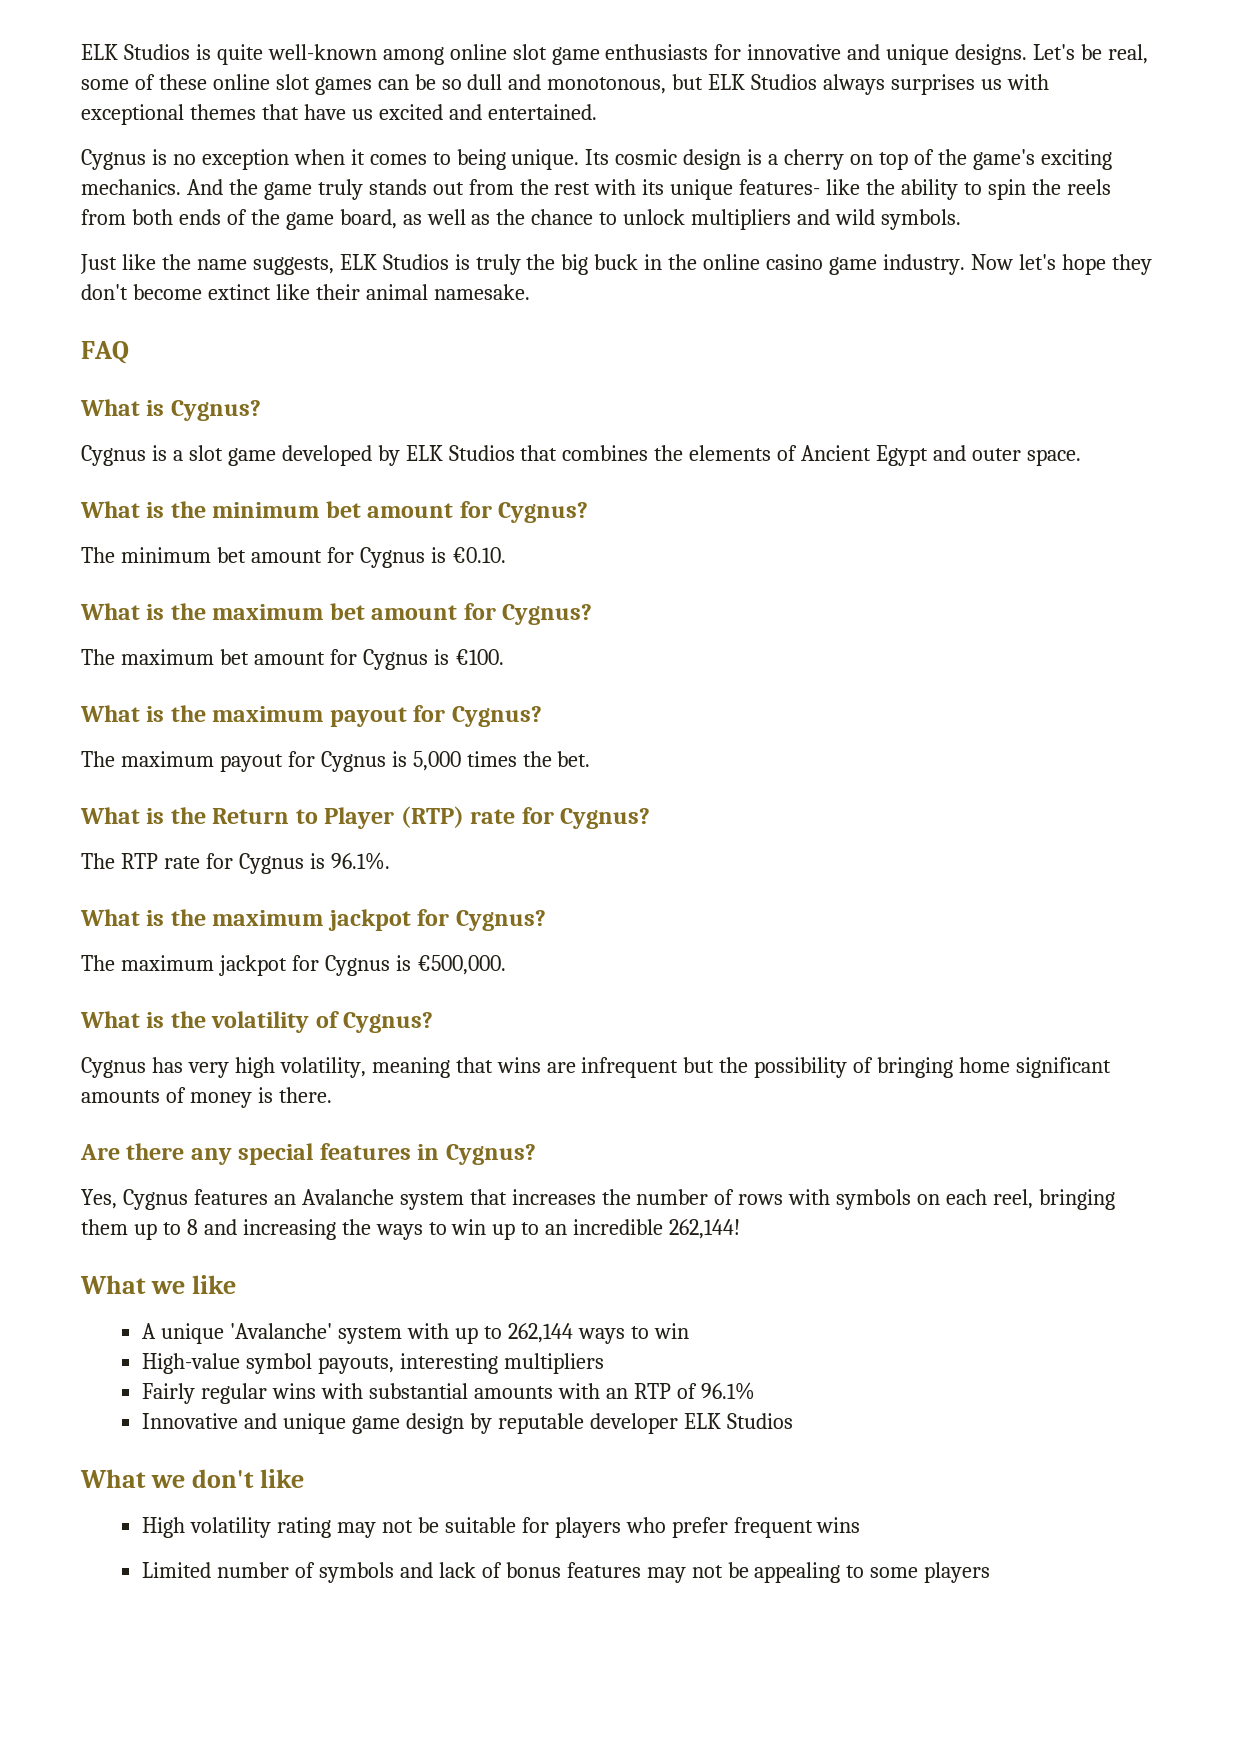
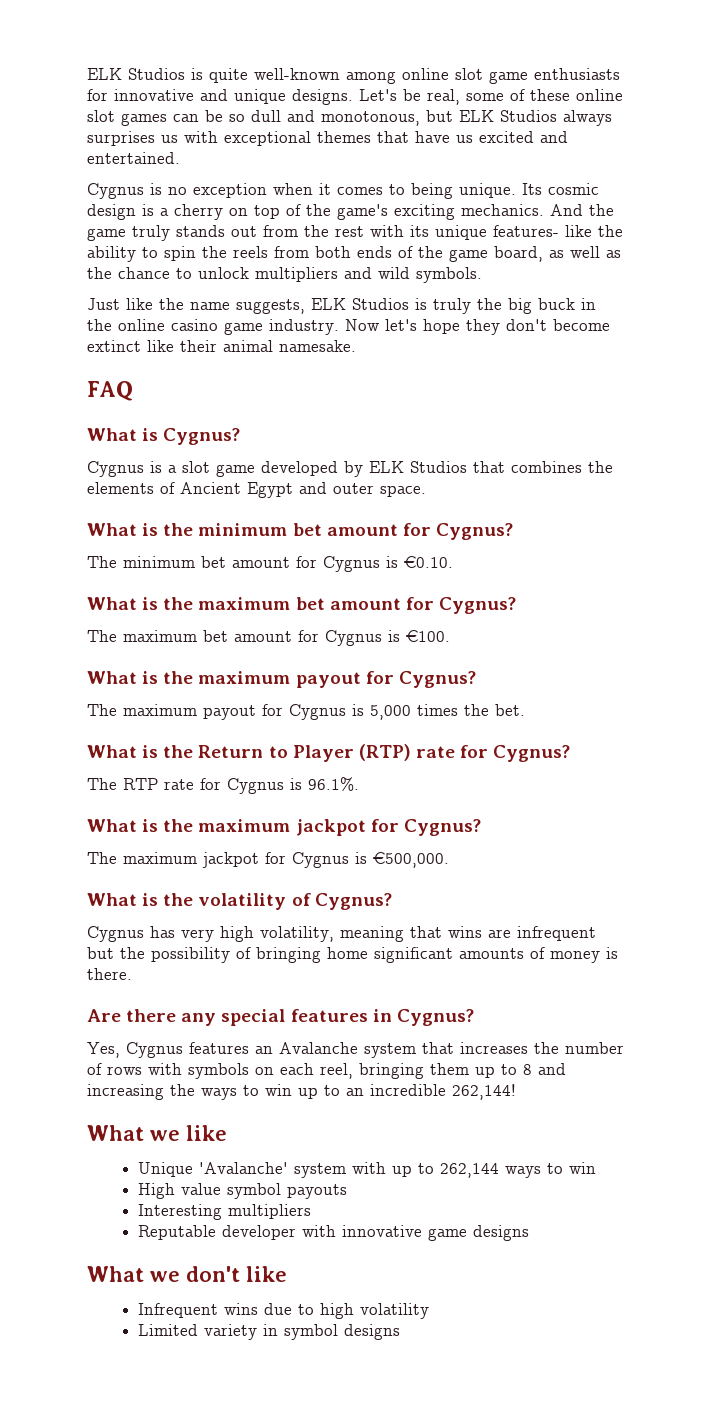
- A unique 'Avalanche' system with up to 262,144 ways to win
+ Unique 'Avalanche' system with up to 262,144 ways to win
- High-value symbol payouts, interesting multipliers
- Fairly regular wins with substantial amounts with an RTP of 96.1%
- Innovative and unique game design by reputable developer ELK Studios
+ High value symbol payouts
+ Interesting multipliers
+ Reputable developer with innovative game designs
  What we don't like
- High volatility rating may not be suitable for players who prefer frequent wins
- Limited number of symbols and lack of bonus features may not be appealing to some players
+ Infrequent wins due to high volatility
+ Limited variety in symbol designs

